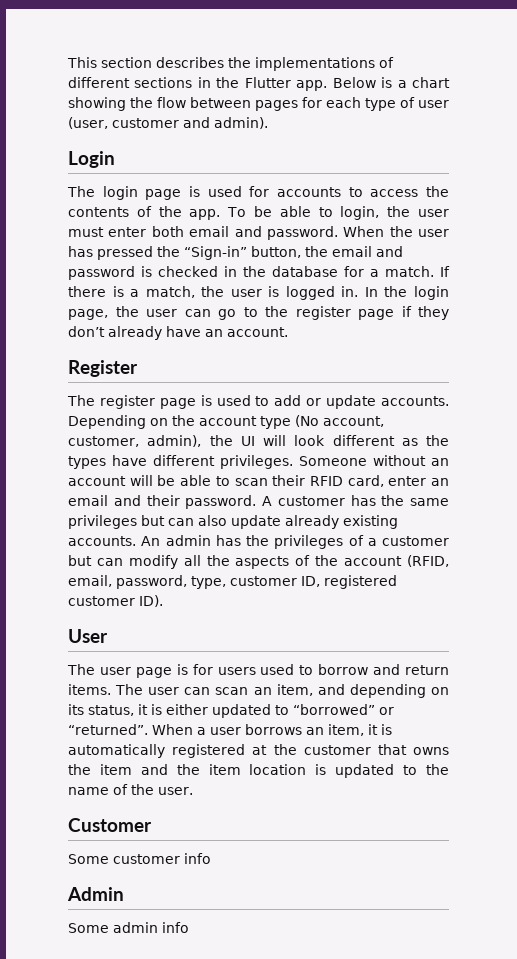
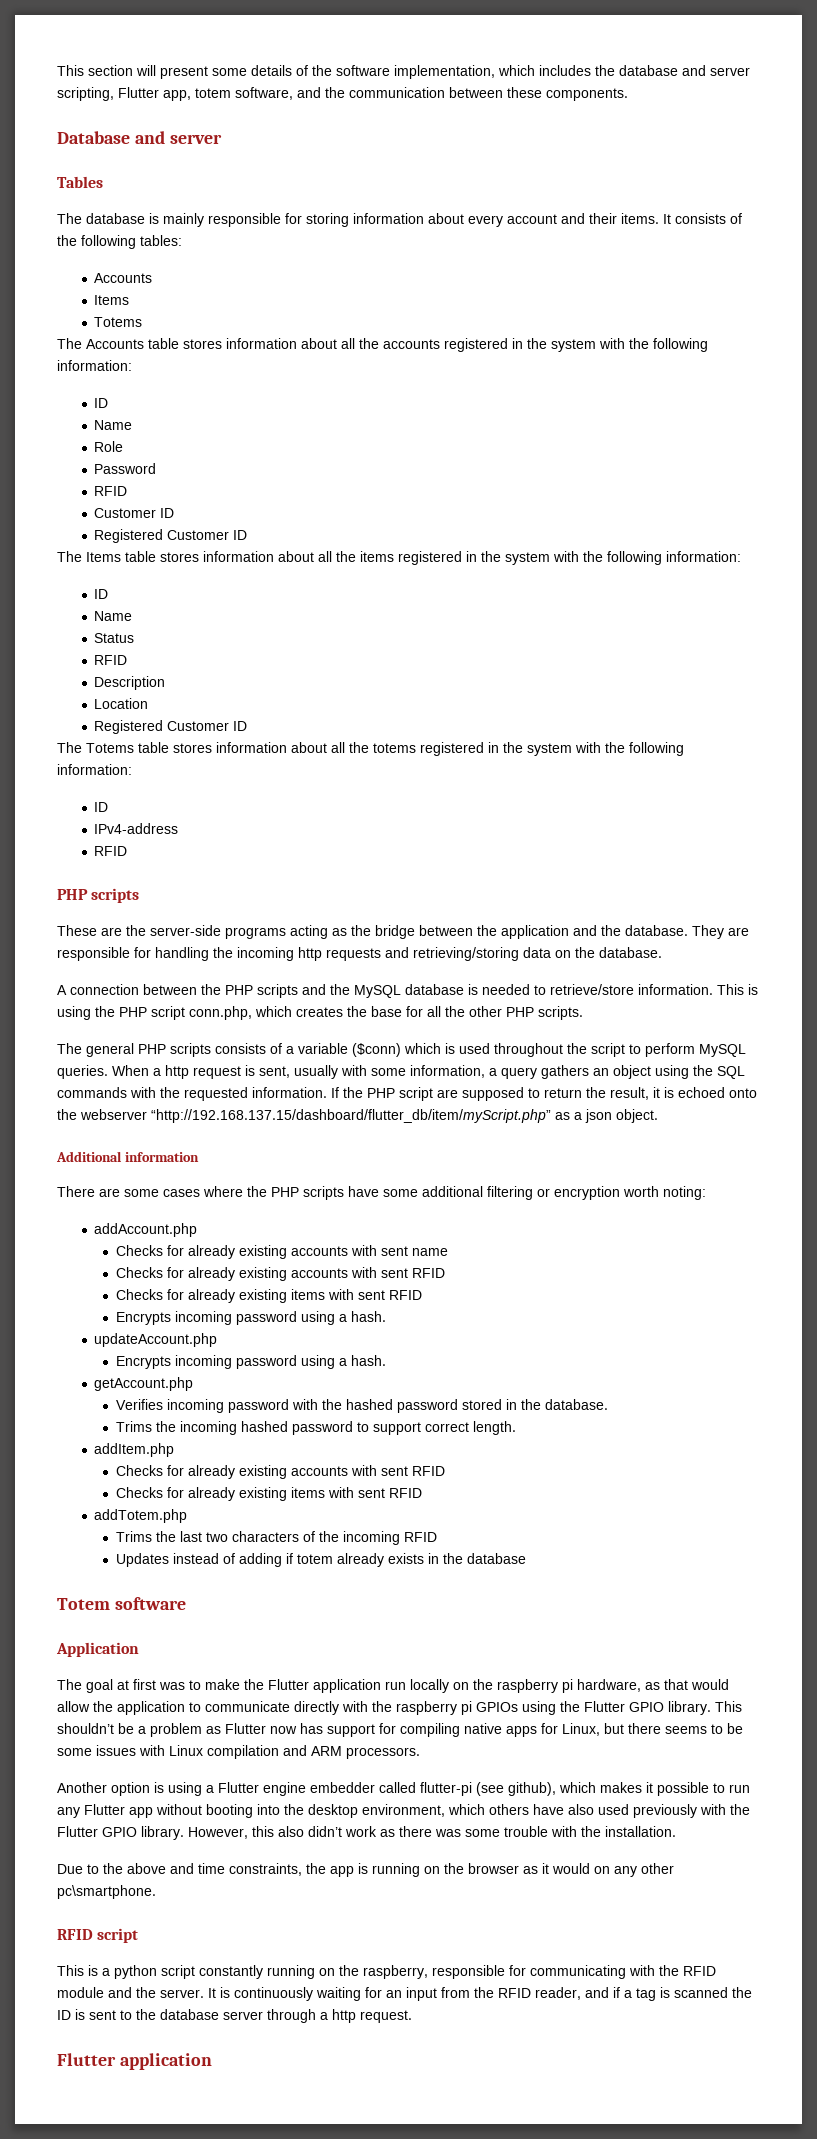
- This section describes the implementations of different sections in the Flutter app. Below is a chart showing the flow between pages for each type of user (user, customer and admin).
- Login
- The login page is used for accounts to access the contents of the app. To be able to login, the user must enter both email and password. When the user has pressed the “Sign-in” button, the email and password is checked in the database for a match. If there is a match, the user is logged in. In the login page, the user can go to the register page if they don’t already have an account.
- Register
- The register page is used to add or update accounts. Depending on the account type (No account, customer, admin), the UI will look different as the types have different privileges. Someone without an account will be able to scan their RFID card, enter an email and their password. A customer has the same privileges but can also update already existing accounts. An admin has the privileges of a customer but can modify all the aspects of the account (RFID, email, password, type, customer ID, registered customer ID).
- User
- The user page is for users used to borrow and return items. The user can scan an item, and depending on its status, it is either updated to “borrowed” or “returned”. When a user borrows an item, it is automatically registered at the customer that owns the item and the item location is updated to the name of the user.
- Customer
- Some customer info
- Admin
- Some admin info
+ This section will present some details of the software implementation, which includes the database and server scripting, Flutter app, totem software, and the communication between these components.
+ Database and server
+ Tables
+ The database is mainly responsible for storing information about every account and their items. It consists of the following tables:
+ Accounts
+ Items
+ Totems
+ The Accounts table stores information about all the accounts registered in the system with the following information:
+ ID
+ Name
+ Role
+ Password
+ RFID
+ Customer ID
+ Registered Customer ID
+ The Items table stores information about all the items registered in the system with the following information:
+ ID
+ Name
+ Status
+ RFID
+ Description
+ Location
+ Registered Customer ID
+ The Totems table stores information about all the totems registered in the system with the following information:
+ ID
+ IPv4-address
+ RFID
+ PHP scripts
+ These are the server-side programs acting as the bridge between the application and the database. They are responsible for handling the incoming http requests and retrieving/storing data on the database.
+ A connection between the PHP scripts and the MySQL database is needed to retrieve/store information. This is using the PHP script conn.php, which creates the base for all the other PHP scripts.
+ The general PHP scripts consists of a variable ($conn) which is used throughout the script to perform MySQL queries. When a http request is sent, usually with some information, a query gathers an object using the SQL commands with the requested information. If the PHP script are supposed to return the result, it is echoed onto the webserver “http://192.168.137.15/dashboard/flutter_db/item/myScript.php” as a json object.
+ Additional information
+ There are some cases where the PHP scripts have some additional filtering or encryption worth noting:
+ addAccount.php
+ Checks for already existing accounts with sent name
+ Checks for already existing accounts with sent RFID
+ Checks for already existing items with sent RFID
+ Encrypts incoming password using a hash.
+ updateAccount.php
+ Encrypts incoming password using a hash.
+ getAccount.php
+ Verifies incoming password with the hashed password stored in the database.
+ Trims the incoming hashed password to support correct length.
+ addItem.php
+ Checks for already existing accounts with sent RFID
+ Checks for already existing items with sent RFID
+ addTotem.php
+ Trims the last two characters of the incoming RFID
+ Updates instead of adding if totem already exists in the database
+ Totem software
+ Application
+ The goal at first was to make the Flutter application run locally on the raspberry pi hardware, as that would allow the application to communicate directly with the raspberry pi GPIOs using the Flutter GPIO library. This shouldn’t be a problem as Flutter now has support for compiling native apps for Linux, but there seems to be some issues with Linux compilation and ARM processors.
+ Another option is using a Flutter engine embedder called flutter-pi (see github), which makes it possible to run any Flutter app without booting into the desktop environment, which others have also used previously with the Flutter GPIO library. However, this also didn’t work as there was some trouble with the installation.
+ Due to the above and time constraints, the app is running on the browser as it would on any other pc\smartphone.
+ RFID script
+ This is a python script constantly running on the raspberry, responsible for communicating with the RFID module and the server. It is continuously waiting for an input from the RFID reader, and if a tag is scanned the ID is sent to the database server through a http request.
+ Flutter application

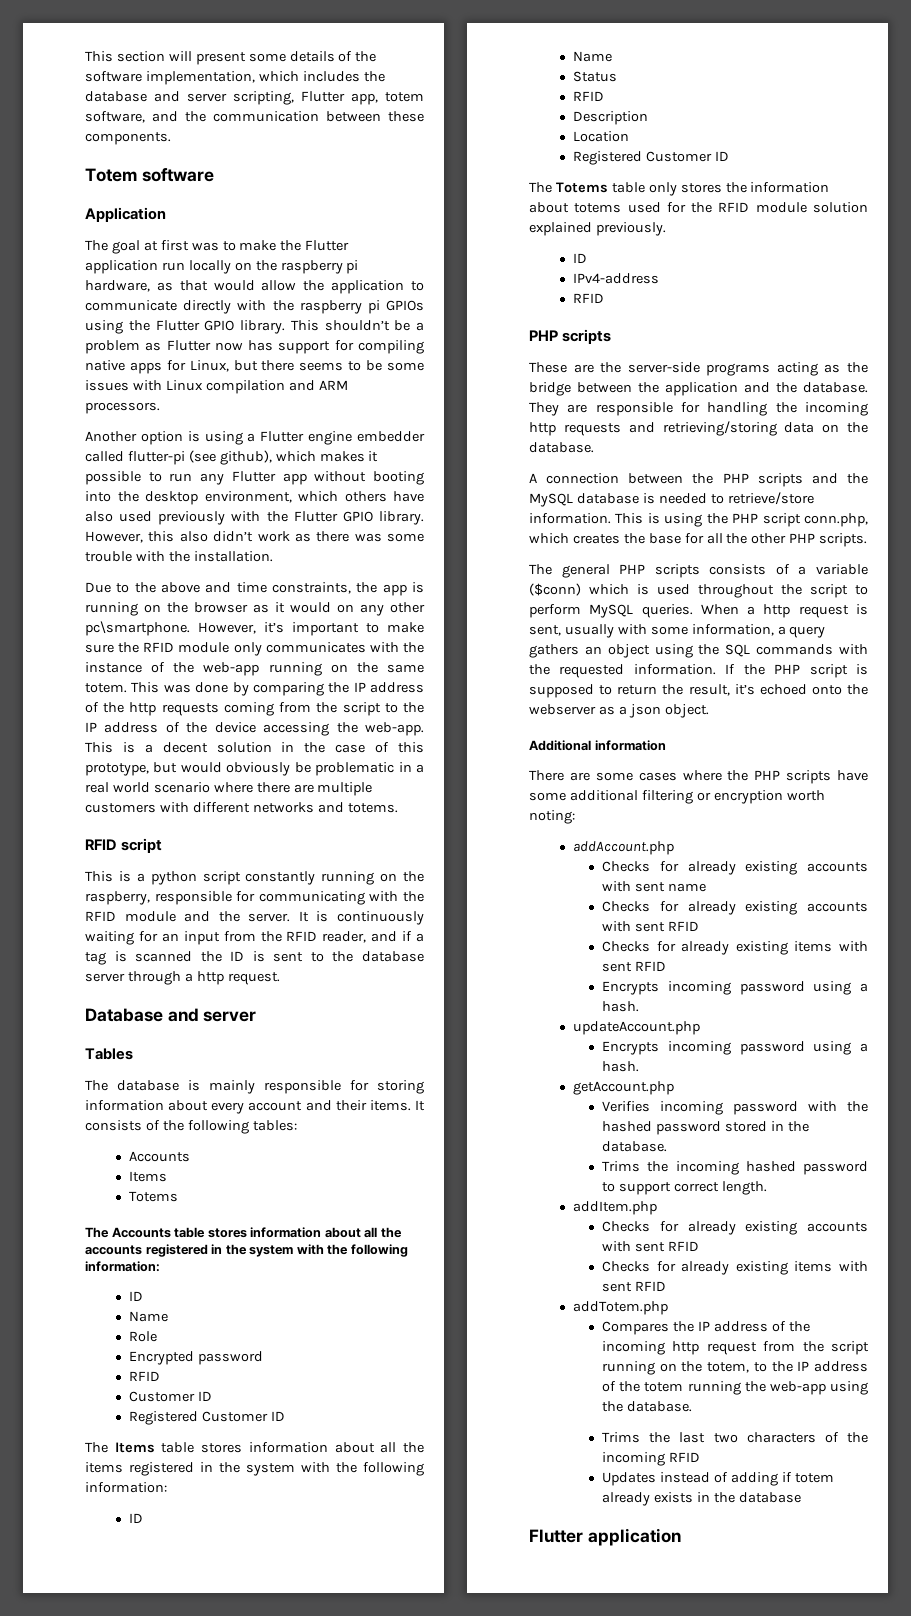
- Database and server
- Tables
- The database is mainly responsible for storing information about every account and their items. It consists of the following tables:
- Accounts
- Items
- Totems
- The Accounts table stores information about all the accounts registered in the system with the following information:
- ID
- Name
- Role
- Password
- RFID
- Customer ID
- Registered Customer ID
- The Items table stores information about all the items registered in the system with the following information:
- ID
- Name
- Status
- RFID
- Description
- Location
- Registered Customer ID
- The Totems table stores information about all the totems registered in the system with the following information:
- ID
- IPv4-address
- RFID
- PHP scripts
- These are the server-side programs acting as the bridge between the application and the database. They are responsible for handling the incoming http requests and retrieving/storing data on the database.
- A connection between the PHP scripts and the MySQL database is needed to retrieve/store information. This is using the PHP script conn.php, which creates the base for all the other PHP scripts.
- The general PHP scripts consists of a variable ($conn) which is used throughout the script to perform MySQL queries. When a http request is sent, usually with some information, a query gathers an object using the SQL commands with the requested information. If the PHP script are supposed to return the result, it is echoed onto the webserver “http://192.168.137.15/dashboard/flutter_db/item/myScript.php” as a json object.
- Additional information
- There are some cases where the PHP scripts have some additional filtering or encryption worth noting:
- addAccount.php
- Checks for already existing accounts with sent name
- Checks for already existing accounts with sent RFID
- Checks for already existing items with sent RFID
- Encrypts incoming password using a hash.
- updateAccount.php
- Encrypts incoming password using a hash.
- getAccount.php
- Verifies incoming password with the hashed password stored in the database.
- Trims the incoming hashed password to support correct length.
- addItem.php
- Checks for already existing accounts with sent RFID
- Checks for already existing items with sent RFID
- addTotem.php
- Trims the last two characters of the incoming RFID
- Updates instead of adding if totem already exists in the database
+ However, it’s important to make sure the RFID module only communicates with the instance of the web-app running on the same totem. This was done by comparing the IP address of the http requests coming from the script to the IP address of the device accessing the web-app. This is a decent solution in the case of this prototype, but would obviously be problematic in a real world scenario where there are multiple customers with different networks and totems.
+ Database and server
+ Tables
+ The database is mainly responsible for storing information about every account and their items. It consists of the following tables:
+ Accounts
+ Items
+ Totems
+ The Accounts table stores information about all the accounts registered in the system with the following information:
+ ID
+ Name
+ Role
+ Encrypted password
+ RFID
+ Customer ID
+ Registered Customer ID
+ The Items table stores information about all the items registered in the system with the following information:
+ ID
+ Name
+ Status
+ RFID
+ Description
+ Location
+ Registered Customer ID
+ The Totems table only stores the information about totems used for the RFID module solution explained previously.
+ ID
+ IPv4-address
+ RFID
+ PHP scripts
+ These are the server-side programs acting as the bridge between the application and the database. They are responsible for handling the incoming http requests and retrieving/storing data on the database.
+ A connection between the PHP scripts and the MySQL database is needed to retrieve/store information. This is using the PHP script conn.php, which creates the base for all the other PHP scripts.
+ The general PHP scripts consists of a variable ($conn) which is used throughout the script to perform MySQL queries. When a http request is sent, usually with some information, a query gathers an object using the SQL commands with the requested information. If the PHP script is supposed to return the result, it’s echoed onto the webserver as a json object.
+ Additional information
+ There are some cases where the PHP scripts have some additional filtering or encryption worth noting:
+ addAccount.php
+ Checks for already existing accounts with sent name
+ Checks for already existing accounts with sent RFID
+ Checks for already existing items with sent RFID
+ Encrypts incoming password using a hash.
+ updateAccount.php
+ Encrypts incoming password using a hash.
+ getAccount.php
+ Verifies incoming password with the hashed password stored in the database.
+ Trims the incoming hashed password to support correct length.
+ addItem.php
+ Checks for already existing accounts with sent RFID
+ Checks for already existing items with sent RFID
+ addTotem.php
+ Compares the IP address of the incoming http request from the script running on the totem, to the IP address of the totem running the web-app using the database.
+ Trims the last two characters of the incoming RFID
+ Updates instead of adding if totem already exists in the database

